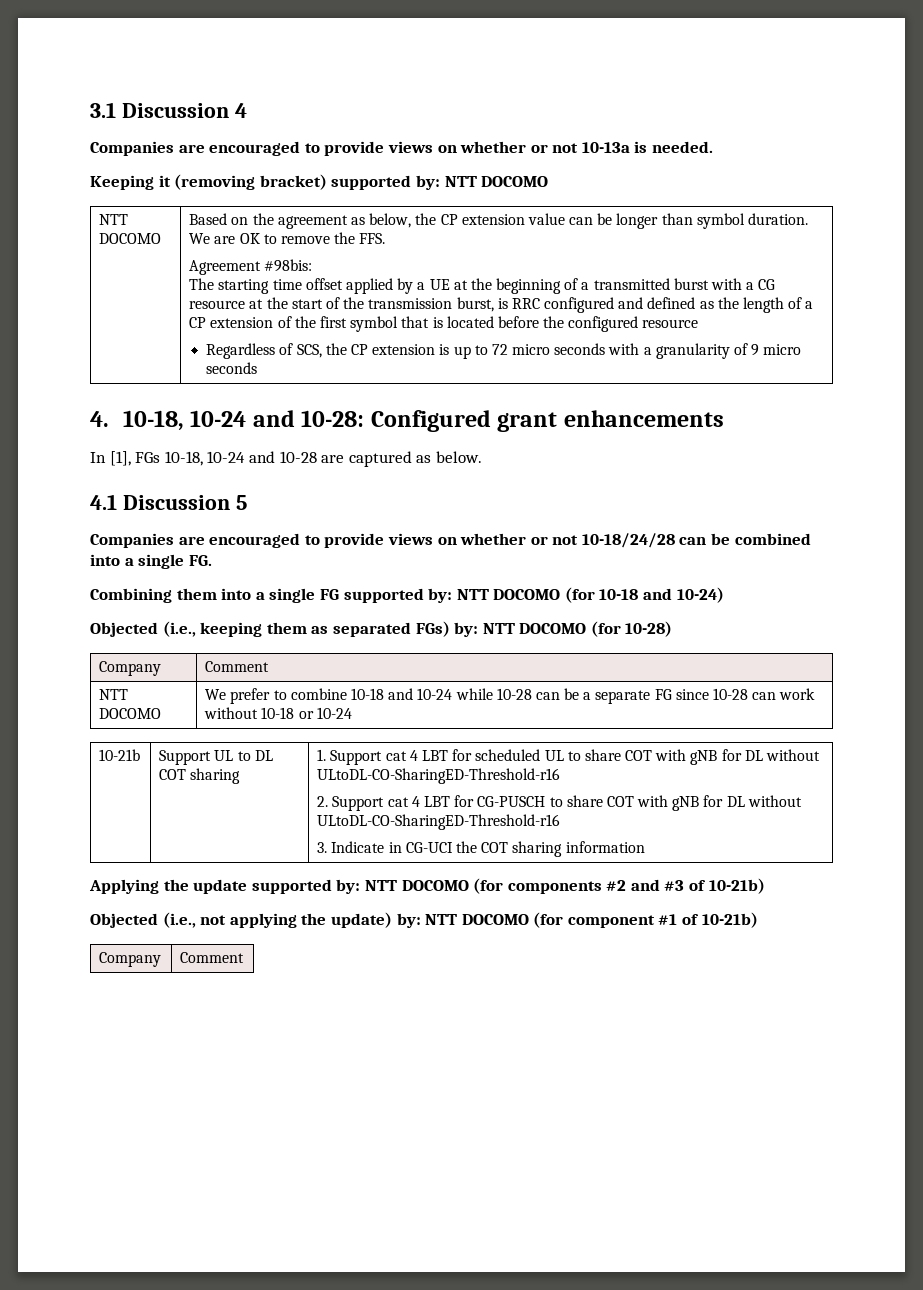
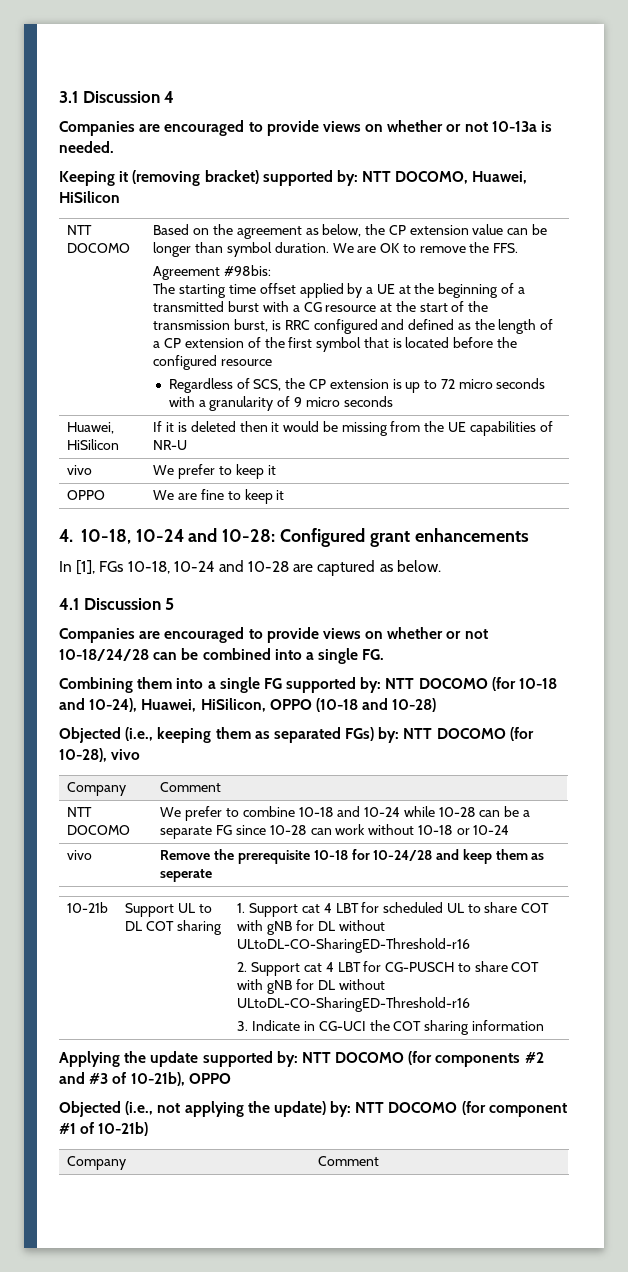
- Keeping it (removing bracket) supported by: NTT DOCOMO
+ Keeping it (removing bracket) supported by: NTT DOCOMO, Huawei, HiSilicon
+ Huawei, HiSilicon | If it is deleted then it would be missing from the UE capabilities of NR-U
+ vivo | We prefer to keep it
+ OPPO | We are fine to keep it
- Combining them into a single FG supported by: NTT DOCOMO (for 10-18 and 10-24)
+ Combining them into a single FG supported by: NTT DOCOMO (for 10-18 and 10-24), Huawei, HiSilicon, OPPO (10-18 and 10-28)
- Objected (i.e., keeping them as separated FGs) by: NTT DOCOMO (for 10-28)
+ Objected (i.e., keeping them as separated FGs) by: NTT DOCOMO (for 10-28), vivo
+ vivo | Remove the prerequisite 10-18 for 10-24/28 and keep them as seperate
- Applying the update supported by: NTT DOCOMO (for components #2 and #3 of 10-21b)
+ Applying the update supported by: NTT DOCOMO (for components #2 and #3 of 10-21b), OPPO

